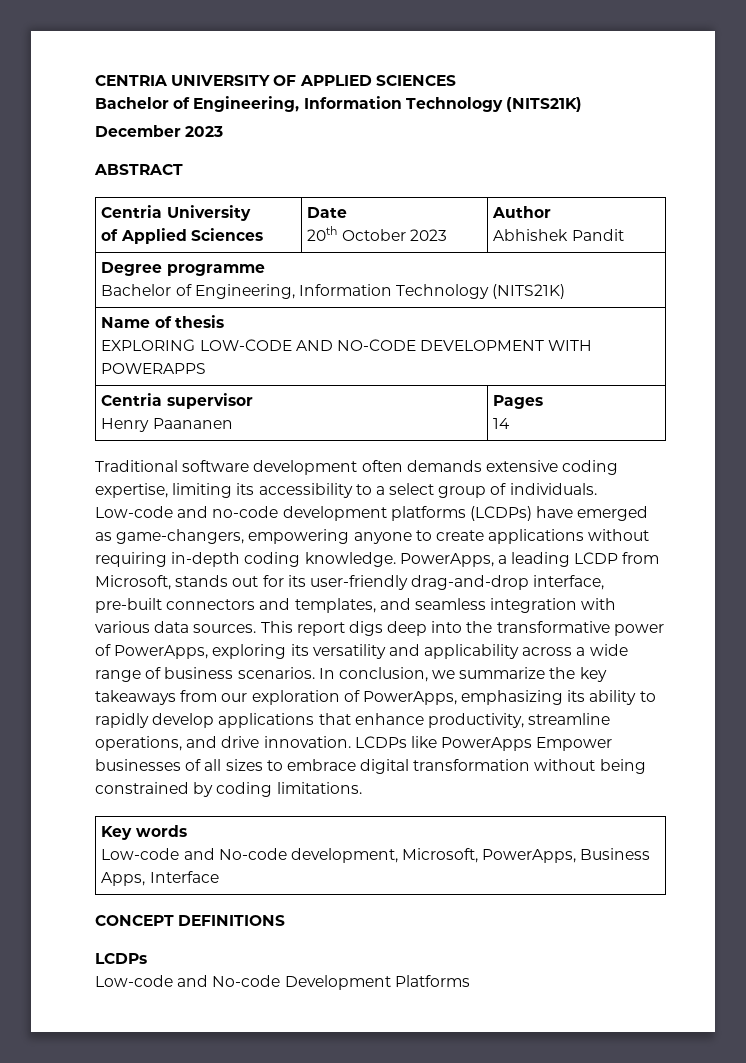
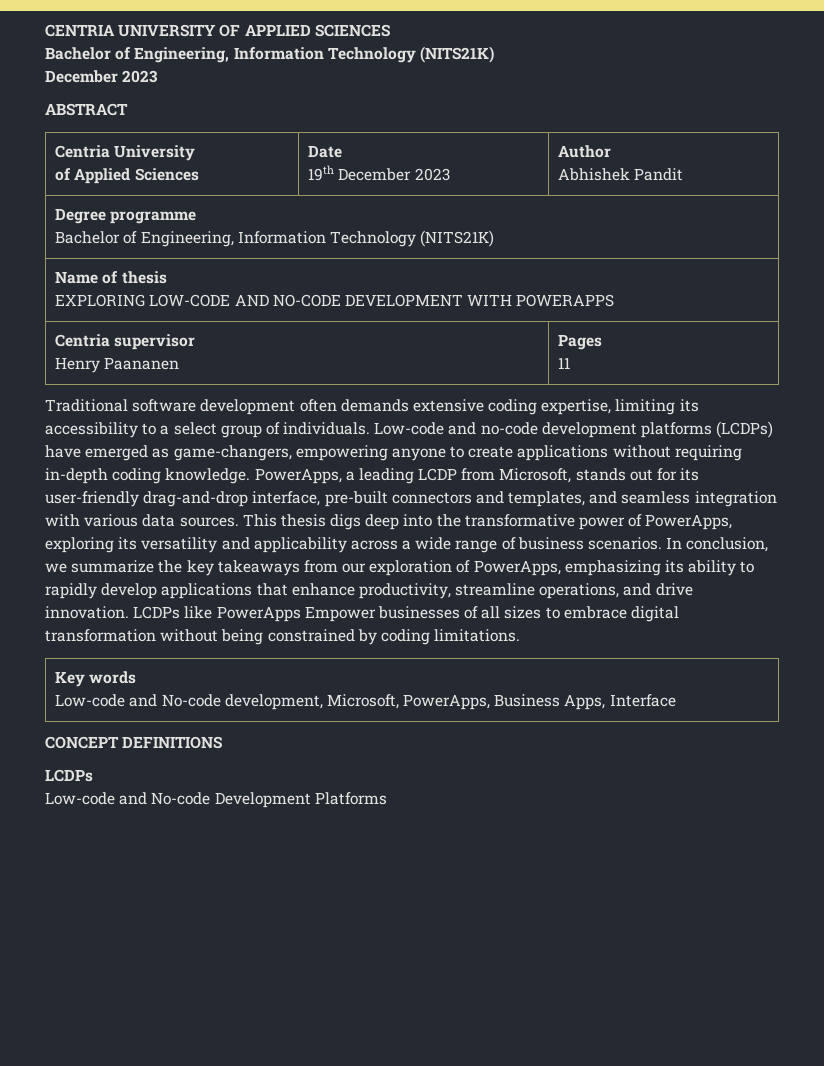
  Centria University
  of Applied Sciences | Date
- 20th October 2023 | Author
+ 19th December 2023 | Author
  Centria supervisor
  Henry Paananen | Pages
- 14
+ 11
- This report digs deep into the transformative power of PowerApps, exploring its versatility and applicability across a wide range of business scenarios.
+ This thesis digs deep into the transformative power of PowerApps, exploring its versatility and applicability across a wide range of business scenarios.

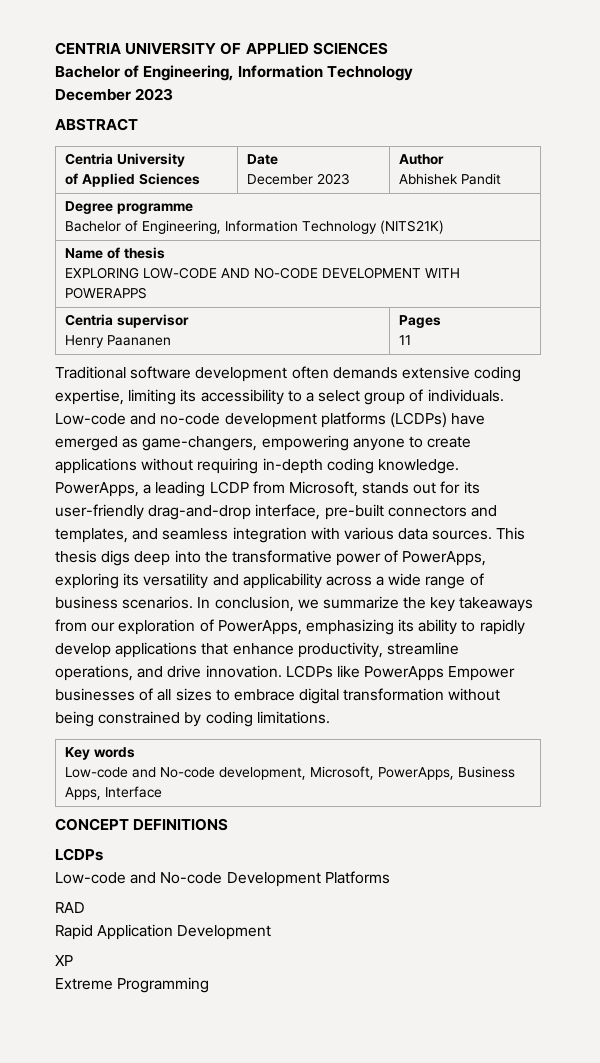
  CENTRIA UNIVERSITY OF APPLIED SCIENCES
- Bachelor of Engineering, Information Technology (NITS21K)
+ Bachelor of Engineering, Information Technology
  Centria University
  of Applied Sciences | Date
- 19th December 2023 | Author
+ December 2023 | Author
+ RAD
+ Rapid Application Development
+ XP
+ Extreme Programming

